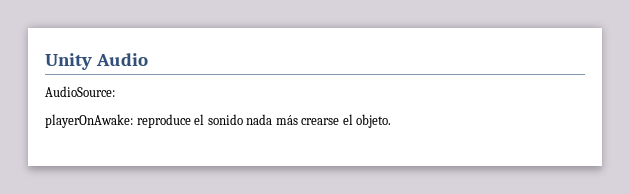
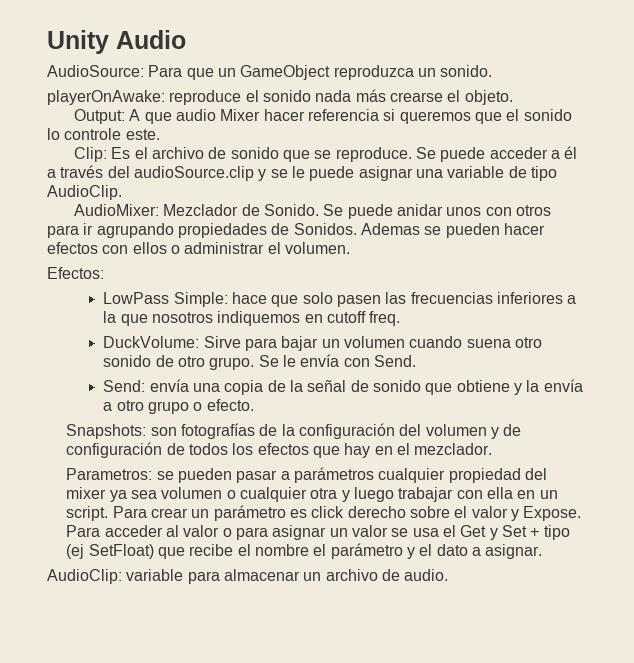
- AudioSource:
+ AudioSource: Para que un GameObject reproduzca un sonido.
+ Output: A que audio Mixer hacer referencia si queremos que el sonido lo controle este.
+ Clip: Es el archivo de sonido que se reproduce. Se puede acceder a él a través del audioSource.clip y se le puede asignar una variable de tipo AudioClip.
+ AudioMixer: Mezclador de Sonido. Se puede anidar unos con otros para ir agrupando propiedades de Sonidos. Ademas se pueden hacer efectos con ellos o administrar el volumen.
+ Efectos:
+ LowPass Simple: hace que solo pasen las frecuencias inferiores a la que nosotros indiquemos en cutoff freq.
+ DuckVolume: Sirve para bajar un volumen cuando suena otro sonido de otro grupo. Se le envía con Send.
+ Send: envía una copia de la señal de sonido que obtiene y la envía a otro grupo o efecto.
+ Snapshots: son fotografías de la configuración del volumen y de configuración de todos los efectos que hay en el mezclador.
+ Parametros: se pueden pasar a parámetros cualquier propiedad del mixer ya sea volumen o cualquier otra y luego trabajar con ella en un script. Para crear un parámetro es click derecho sobre el valor y Expose. Para acceder al valor o para asignar un valor se usa el Get y Set + tipo (ej SetFloat) que recibe el nombre el parámetro y el dato a asignar.
+ AudioClip: variable para almacenar un archivo de audio.

